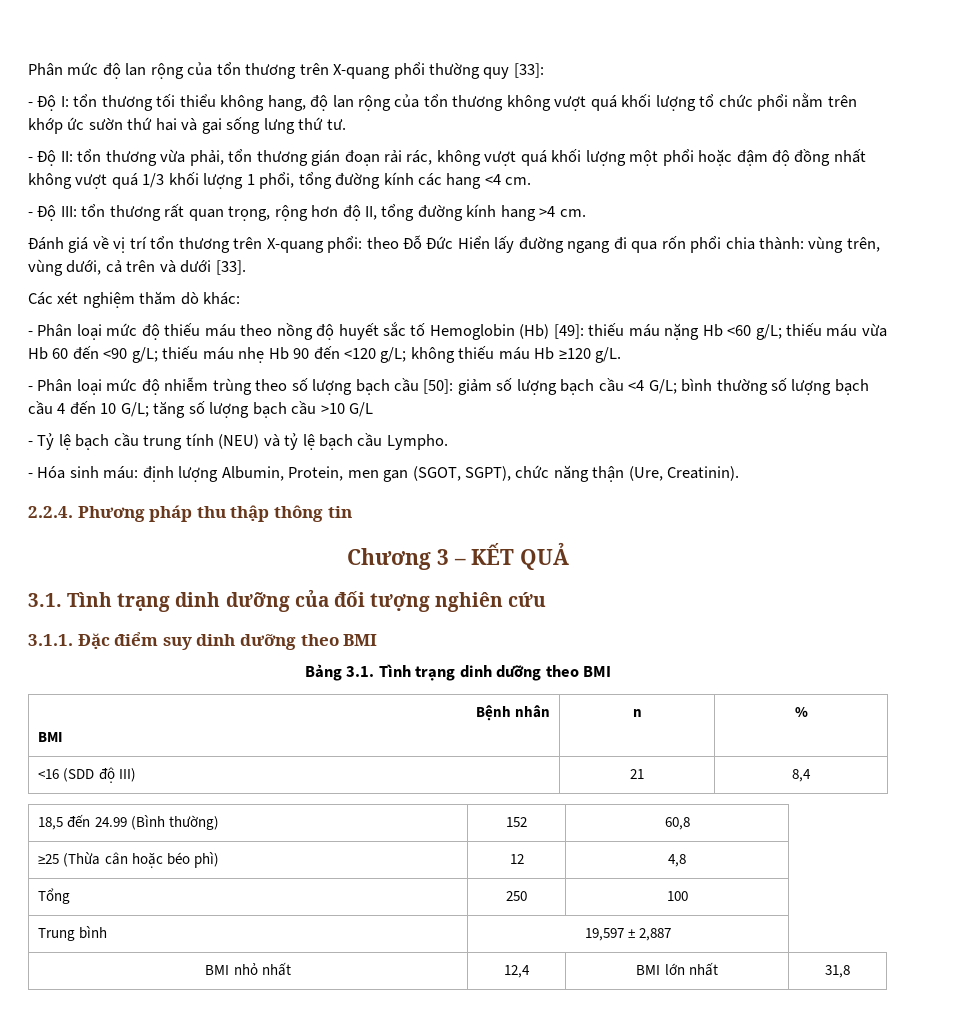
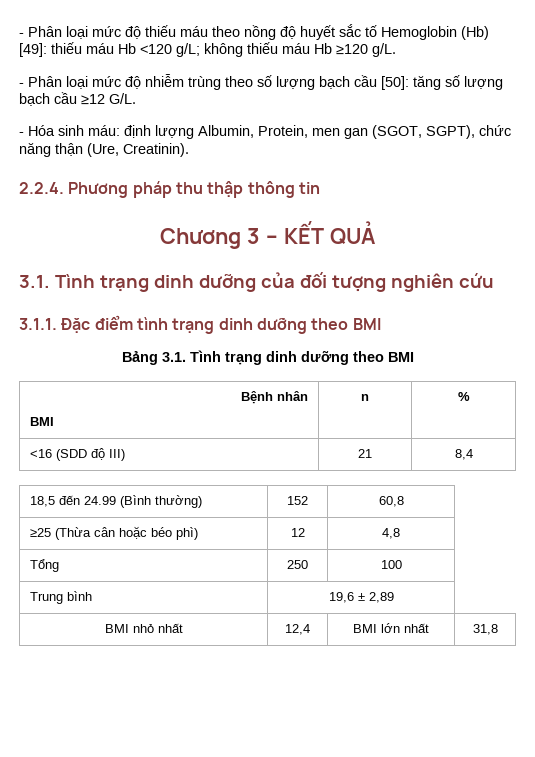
- Phân mức độ lan rộng của tổn thương trên X-quang phổi thường quy [33]:
- - Độ I: tổn thương tối thiểu không hang, độ lan rộng của tổn thương không vượt quá khối lượng tổ chức phổi nằm trên khớp ức sườn thứ hai và gai sống lưng thứ tư.
- - Độ II: tổn thương vừa phải, tổn thương gián đoạn rải rác, không vượt quá khối lượng một phổi hoặc đậm độ đồng nhất không vượt quá 1/3 khối lượng 1 phổi, tổng đường kính các hang <4 cm.
- - Độ III: tổn thương rất quan trọng, rộng hơn độ II, tổng đường kính hang >4 cm.
- Đánh giá về vị trí tổn thương trên X-quang phổi: theo Đỗ Đức Hiển lấy đường ngang đi qua rốn phổi chia thành: vùng trên, vùng dưới, cả trên và dưới [33].
- Các xét nghiệm thăm dò khác:
- - Phân loại mức độ thiếu máu theo nồng độ huyết sắc tố Hemoglobin (Hb) [49]: thiếu máu nặng Hb <60 g/L; thiếu máu vừa Hb 60 đến <90 g/L; thiếu máu nhẹ Hb 90 đến <120 g/L; không thiếu máu Hb ≥120 g/L.
+ - Phân loại mức độ thiếu máu theo nồng độ huyết sắc tố Hemoglobin (Hb) [49]: thiếu máu Hb <120 g/L; không thiếu máu Hb ≥120 g/L.
- - Phân loại mức độ nhiễm trùng theo số lượng bạch cầu [50]: giảm số lượng bạch cầu <4 G/L; bình thường số lượng bạch cầu 4 đến 10 G/L; tăng số lượng bạch cầu >10 G/L
- - Tỷ lệ bạch cầu trung tính (NEU) và tỷ lệ bạch cầu Lympho.
+ - Phân loại mức độ nhiễm trùng theo số lượng bạch cầu [50]: tăng số lượng bạch cầu ≥12 G/L.
- 3.1.1. Đặc điểm suy dinh dưỡng theo BMI
+ 3.1.1. Đặc điểm tình trạng dinh dưỡng theo BMI
- Trung bình | 19,597 ± 2,887
+ Trung bình | 19,6 ± 2,89

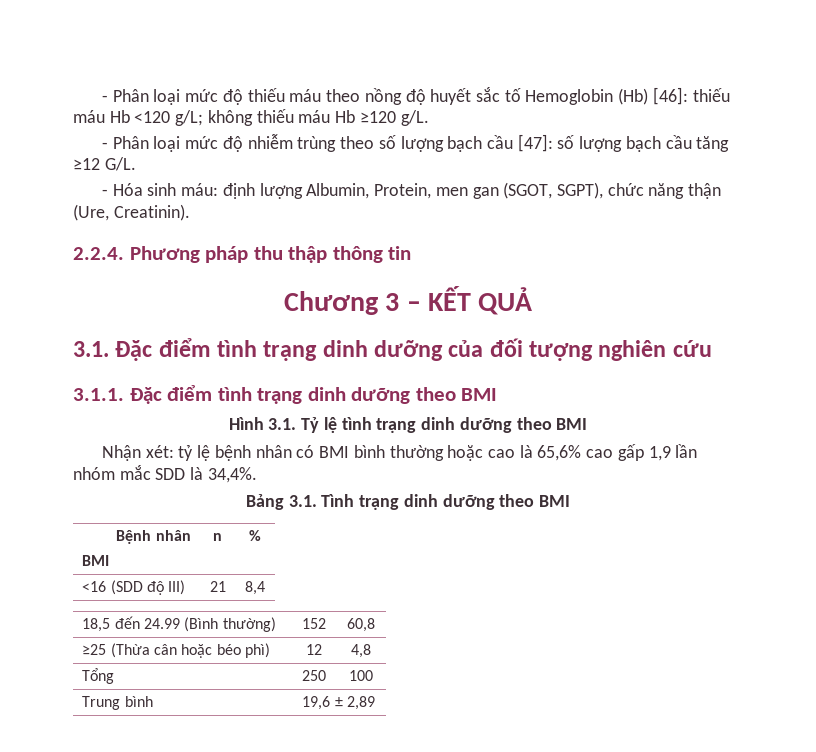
- - Phân loại mức độ thiếu máu theo nồng độ huyết sắc tố Hemoglobin (Hb) [49]: thiếu máu Hb <120 g/L; không thiếu máu Hb ≥120 g/L.
+ - Phân loại mức độ thiếu máu theo nồng độ huyết sắc tố Hemoglobin (Hb) [46]: thiếu máu Hb <120 g/L; không thiếu máu Hb ≥120 g/L.
- - Phân loại mức độ nhiễm trùng theo số lượng bạch cầu [50]: tăng số lượng bạch cầu ≥12 G/L.
+ - Phân loại mức độ nhiễm trùng theo số lượng bạch cầu [47]: số lượng bạch cầu tăng ≥12 G/L.
- 3.1. Tình trạng dinh dưỡng của đối tượng nghiên cứu
+ 3.1. Đặc điểm tình trạng dinh dưỡng của đối tượng nghiên cứu
+ Hình 3.1. Tỷ lệ tình trạng dinh dưỡng theo BMI
+ Nhận xét: tỷ lệ bệnh nhân có BMI bình thường hoặc cao là 65,6% cao gấp 1,9 lần nhóm mắc SDD là 34,4%.
- BMI nhỏ nhất | 12,4 | BMI lớn nhất | 31,8

